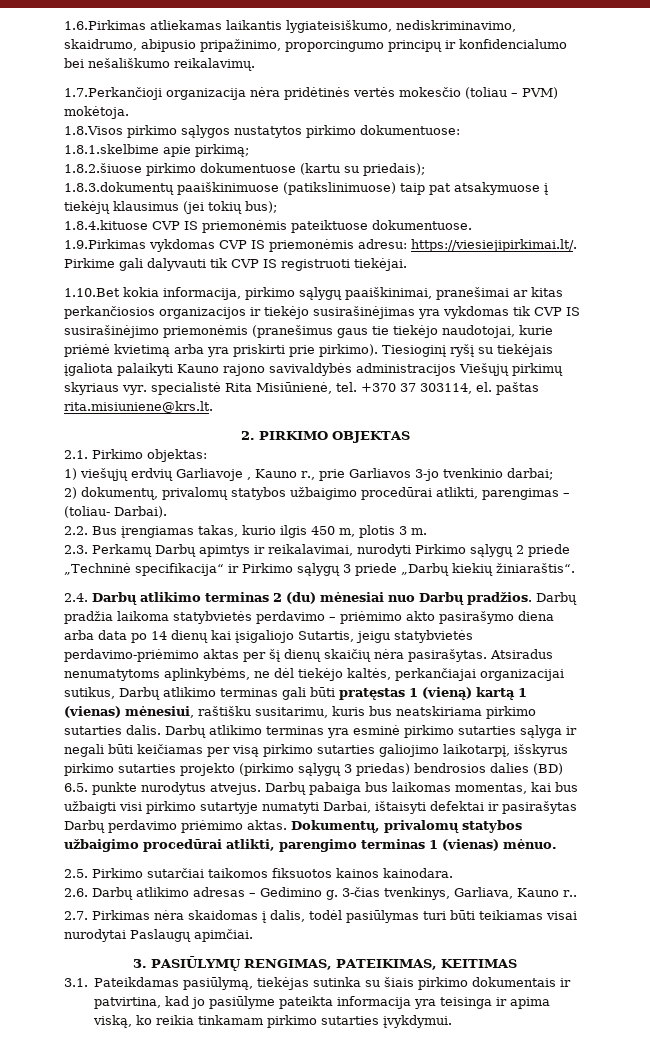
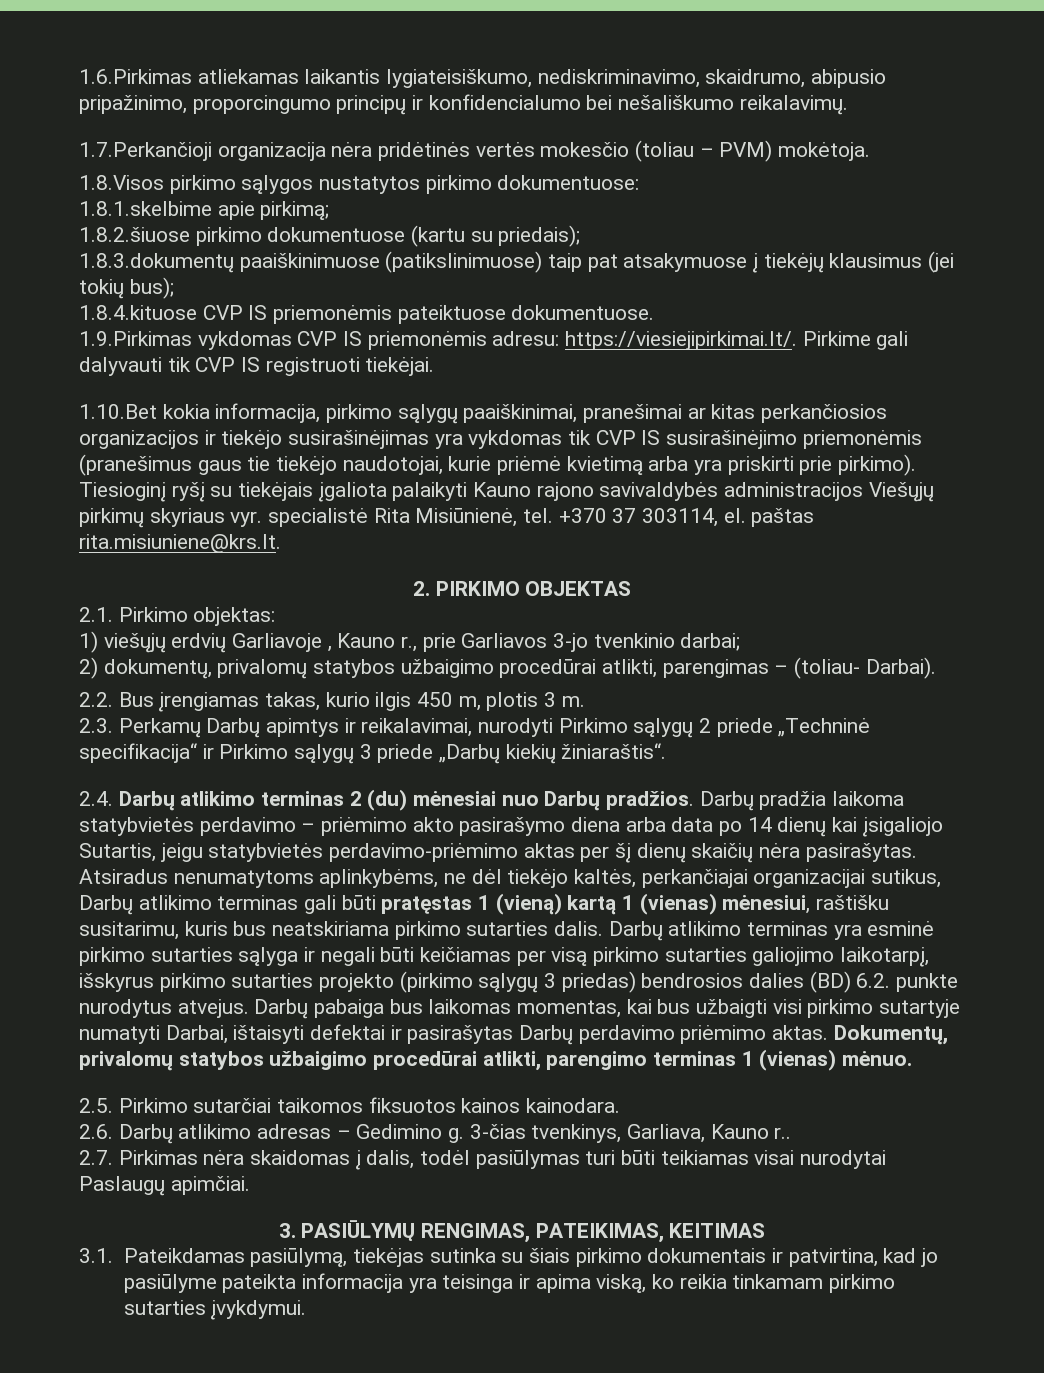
- Darbų atlikimo terminas yra esminė pirkimo sutarties sąlyga ir negali būti keičiamas per visą pirkimo sutarties galiojimo laikotarpį, išskyrus pirkimo sutarties projekto (pirkimo sąlygų 3 priedas) bendrosios dalies (BD) 6.5. punkte nurodytus atvejus.
+ Darbų atlikimo terminas yra esminė pirkimo sutarties sąlyga ir negali būti keičiamas per visą pirkimo sutarties galiojimo laikotarpį, išskyrus pirkimo sutarties projekto (pirkimo sąlygų 3 priedas) bendrosios dalies (BD) 6.2. punkte nurodytus atvejus.

